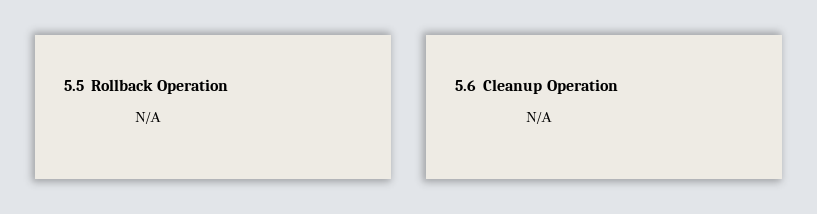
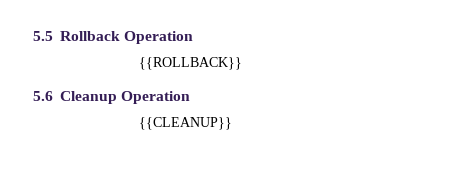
  5.5 Rollback Operation
- N/A
+ {{ROLLBACK}}
  5.6 Cleanup Operation
- N/A
+ {{CLEANUP}}

